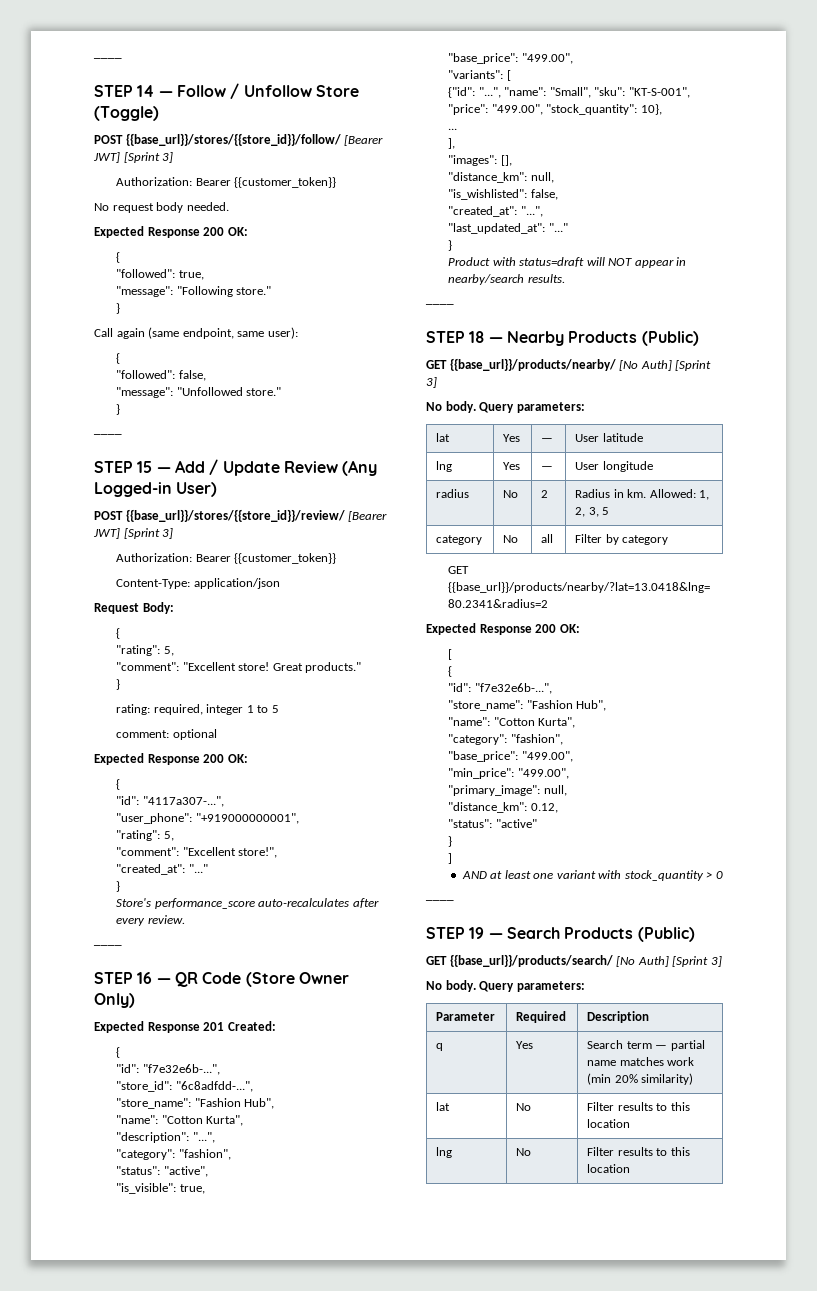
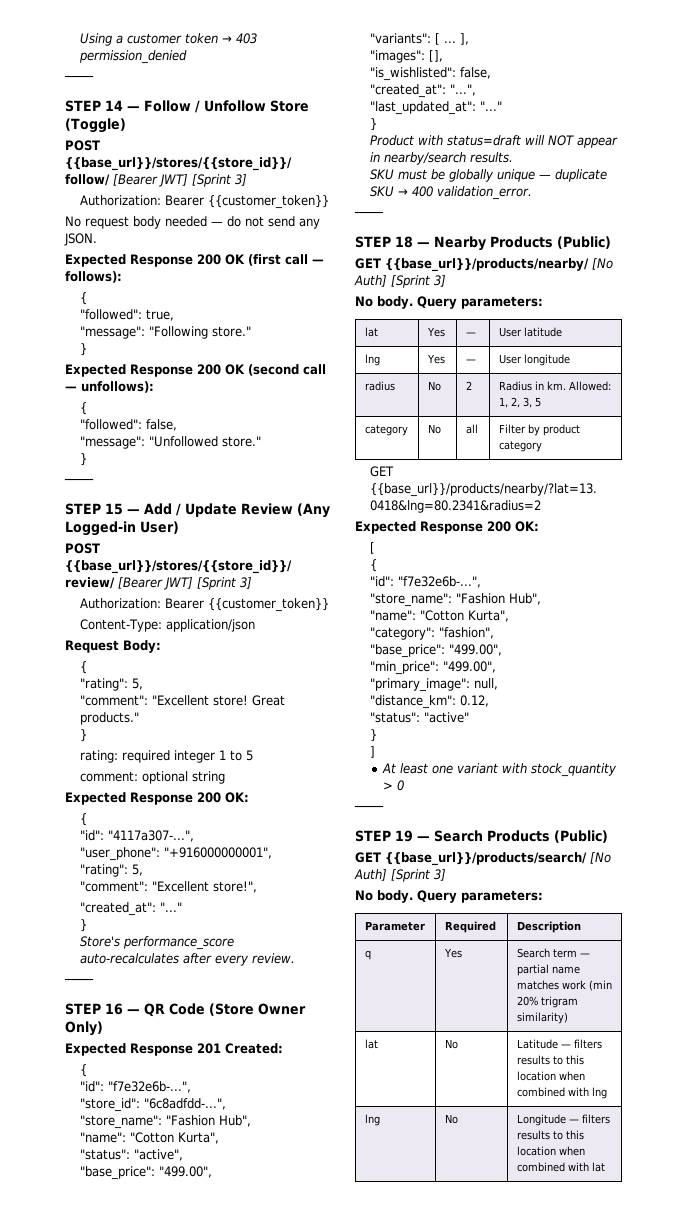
+ Using a customer token → 403 permission_denied
- No request body needed.
- Expected Response 200 OK:
+ No request body needed — do not send any JSON.
+ Expected Response 200 OK (first call — follows):
- Call again (same endpoint, same user):
+ Expected Response 200 OK (second call — unfollows):
- rating: required, integer 1 to 5
+ rating: required integer 1 to 5
- comment: optional
+ comment: optional string
- "user_phone": "+919000000001",
+ "user_phone": "+916000000001",
- "description": "...",
- "category": "fashion",
- "is_visible": true,
- "variants": [
- {"id": "...", "name": "Small", "sku": "KT-S-001", "price": "499.00", "stock_quantity": 10},
- ...
- ],
+ "variants": [ ... ],
- "distance_km": null,
+ SKU must be globally unique — duplicate SKU → 400 validation_error.
- category | No | all | Filter by category
+ category | No | all | Filter by product category
- AND at least one variant with stock_quantity > 0
+ At least one variant with stock_quantity > 0
- q | Yes | Search term — partial name matches work (min 20% similarity)
+ q | Yes | Search term — partial name matches work (min 20% trigram similarity)
- lat | No | Filter results to this location
+ lat | No | Latitude — filters results to this location when combined with lng
- lng | No | Filter results to this location
+ lng | No | Longitude — filters results to this location when combined with lat

